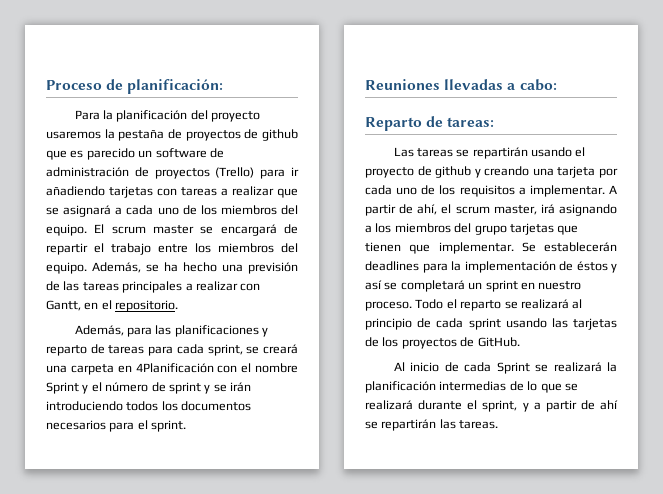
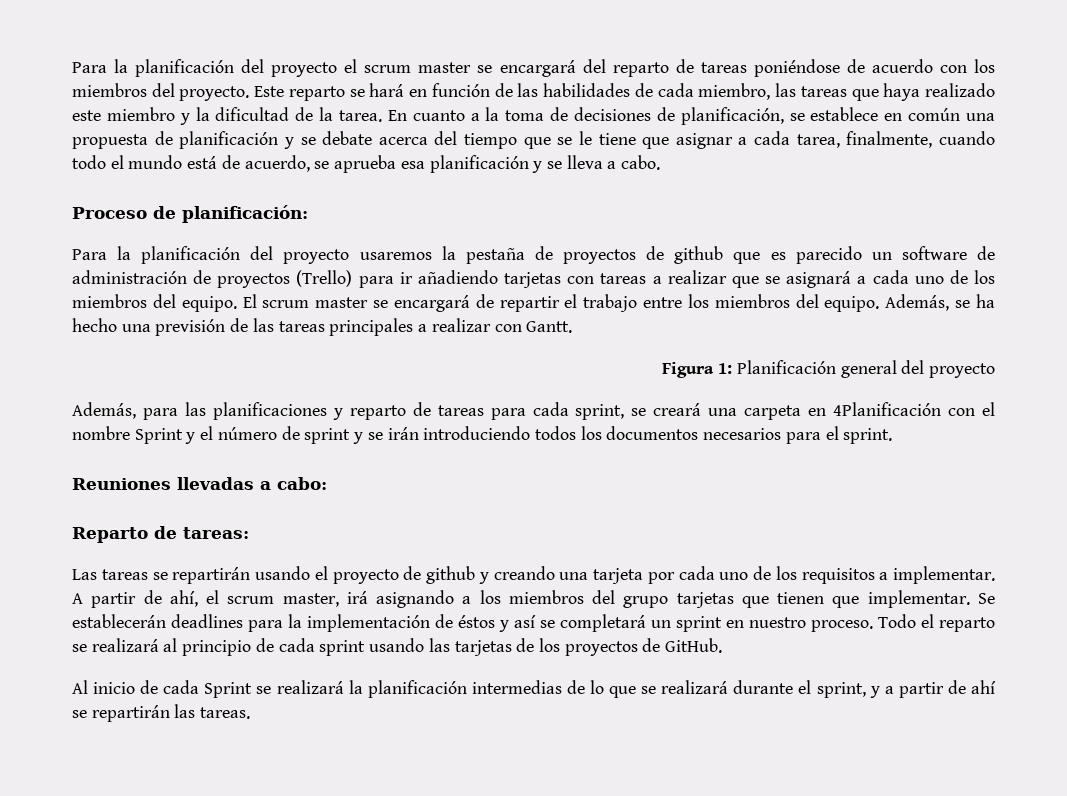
+ Para la planificación del proyecto el scrum master se encargará del reparto de tareas poniéndose de acuerdo con los miembros del proyecto. Este reparto se hará en función de las habilidades de cada miembro, las tareas que haya realizado este miembro y la dificultad de la tarea. En cuanto a la toma de decisiones de planificación, se establece en común una propuesta de planificación y se debate acerca del tiempo que se le tiene que asignar a cada tarea, finalmente, cuando todo el mundo está de acuerdo, se aprueba esa planificación y se lleva a cabo.
- Además, se ha hecho una previsión de las tareas principales a realizar con Gantt, en el repositorio.
+ Además, se ha hecho una previsión de las tareas principales a realizar con Gantt.
+ Figura 1: Planificación general del proyecto

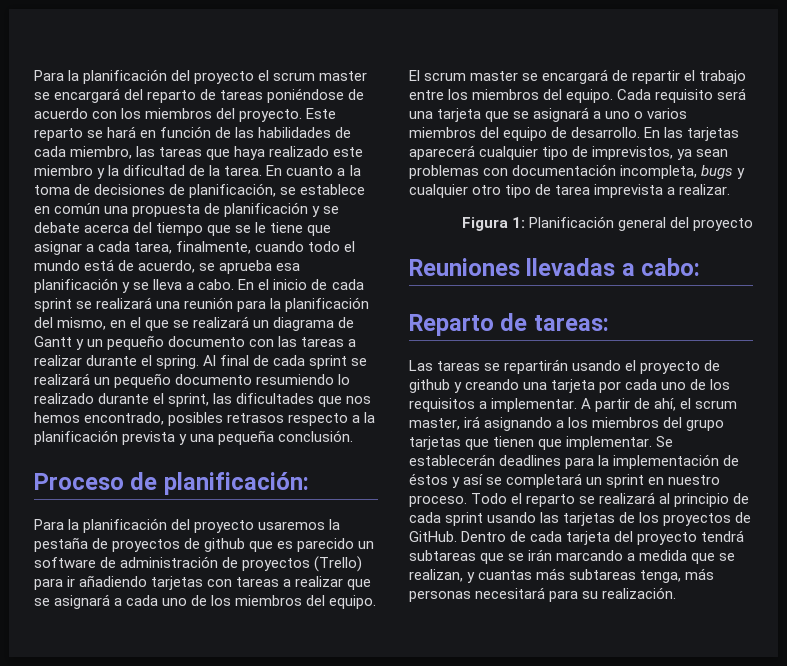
+ En el inicio de cada sprint se realizará una reunión para la planificación del mismo, en el que se realizará un diagrama de Gantt y un pequeño documento con las tareas a realizar durante el spring. Al final de cada sprint se realizará un pequeño documento resumiendo lo realizado durante el sprint, las dificultades que nos hemos encontrado, posibles retrasos respecto a la planificación prevista y una pequeña conclusión.
- Además, se ha hecho una previsión de las tareas principales a realizar con Gantt.
+ Cada requisito será una tarjeta que se asignará a uno o varios miembros del equipo de desarrollo. En las tarjetas aparecerá cualquier tipo de imprevistos, ya sean problemas con documentación incompleta, bugs y cualquier otro tipo de tarea imprevista a realizar.
- Además, para las planificaciones y reparto de tareas para cada sprint, se creará una carpeta en 4Planificación con el nombre Sprint y el número de sprint y se irán introduciendo todos los documentos necesarios para el sprint.
- Todo el reparto se realizará al principio de cada sprint usando las tarjetas de los proyectos de GitHub.
- Al inicio de cada Sprint se realizará la planificación intermedias de lo que se realizará durante el sprint, y a partir de ahí se repartirán las tareas.
+ Todo el reparto se realizará al principio de cada sprint usando las tarjetas de los proyectos de GitHub. Dentro de cada tarjeta del proyecto tendrá subtareas que se irán marcando a medida que se realizan, y cuantas más subtareas tenga, más personas necesitará para su realización.

